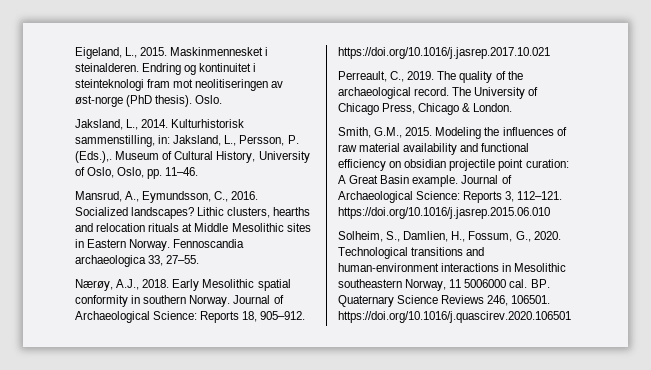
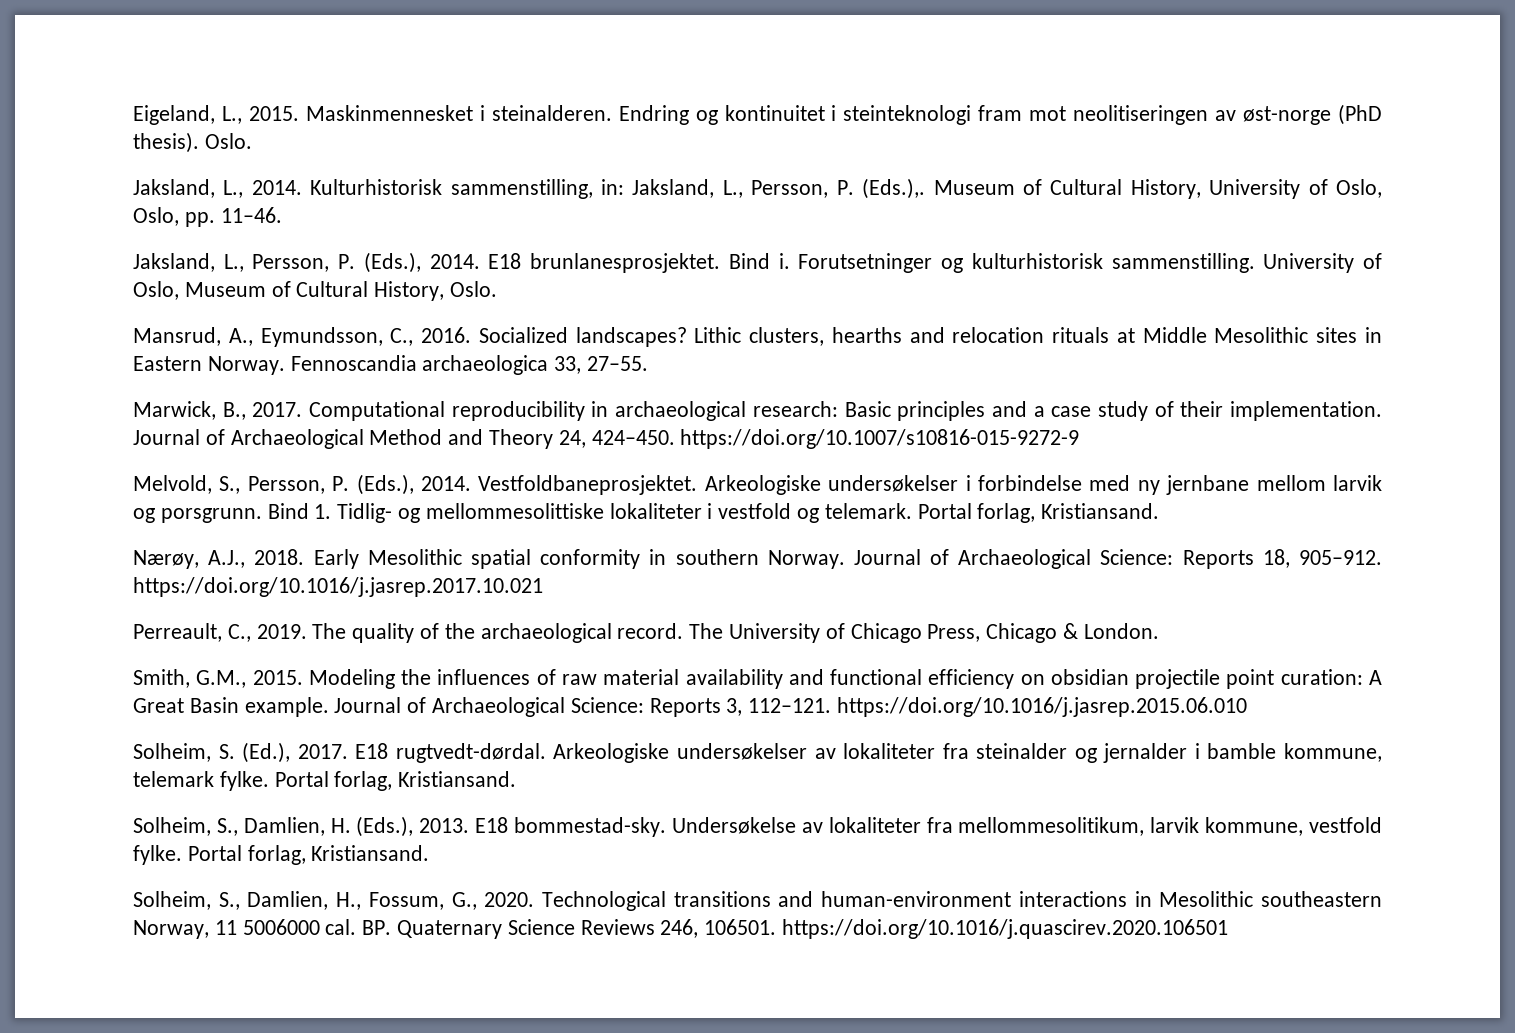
+ Jaksland, L., Persson, P. (Eds.), 2014. E18 brunlanesprosjektet. Bind i. Forutsetninger og kulturhistorisk sammenstilling. University of Oslo, Museum of Cultural History, Oslo.
+ Marwick, B., 2017. Computational reproducibility in archaeological research: Basic principles and a case study of their implementation. Journal of Archaeological Method and Theory 24, 424–450. https://doi.org/10.1007/s10816-015-9272-9
+ Melvold, S., Persson, P. (Eds.), 2014. Vestfoldbaneprosjektet. Arkeologiske undersøkelser i forbindelse med ny jernbane mellom larvik og porsgrunn. Bind 1. Tidlig- og mellommesolittiske lokaliteter i vestfold og telemark. Portal forlag, Kristiansand.
+ Solheim, S. (Ed.), 2017. E18 rugtvedt-dørdal. Arkeologiske undersøkelser av lokaliteter fra steinalder og jernalder i bamble kommune, telemark fylke. Portal forlag, Kristiansand.
+ Solheim, S., Damlien, H. (Eds.), 2013. E18 bommestad-sky. Undersøkelse av lokaliteter fra mellommesolitikum, larvik kommune, vestfold fylke. Portal forlag, Kristiansand.

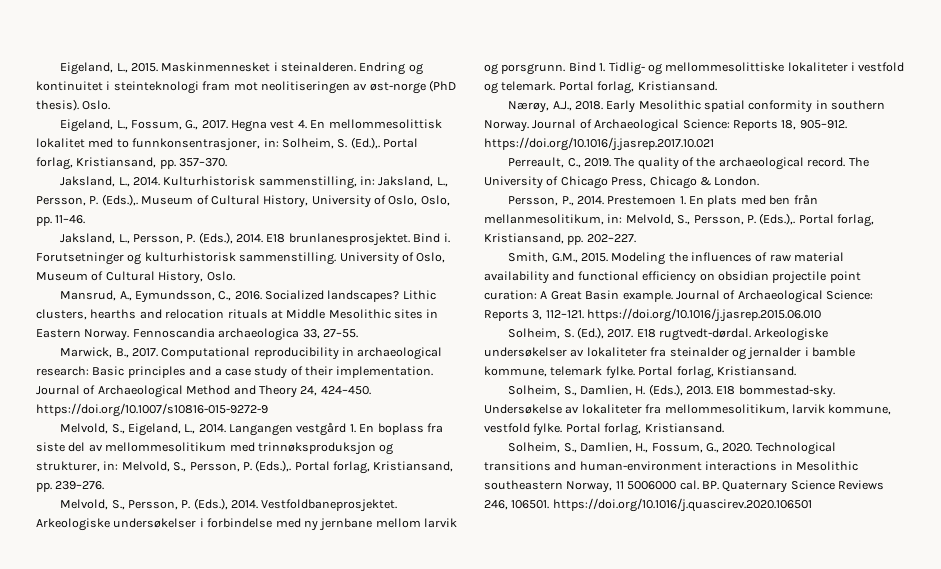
+ Eigeland, L., Fossum, G., 2017. Hegna vest 4. En mellommesolittisk lokalitet med to funnkonsentrasjoner, in: Solheim, S. (Ed.),. Portal forlag, Kristiansand, pp. 357–370.
+ Melvold, S., Eigeland, L., 2014. Langangen vestgård 1. En boplass fra siste del av mellommesolitikum med trinnøksproduksjon og strukturer, in: Melvold, S., Persson, P. (Eds.),. Portal forlag, Kristiansand, pp. 239–276.
+ Persson, P., 2014. Prestemoen 1. En plats med ben från mellanmesolitikum, in: Melvold, S., Persson, P. (Eds.),. Portal forlag, Kristiansand, pp. 202–227.

